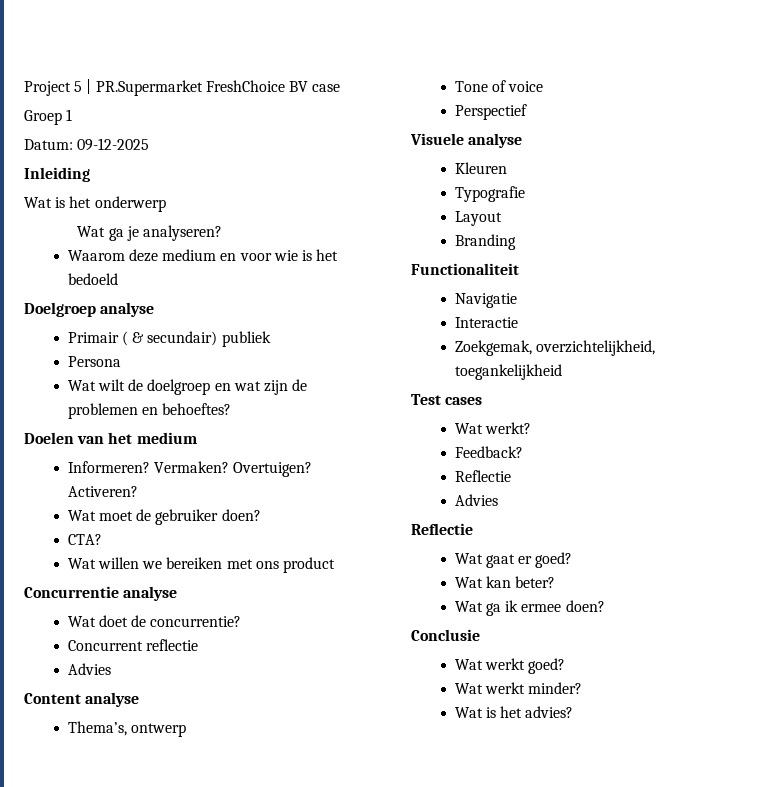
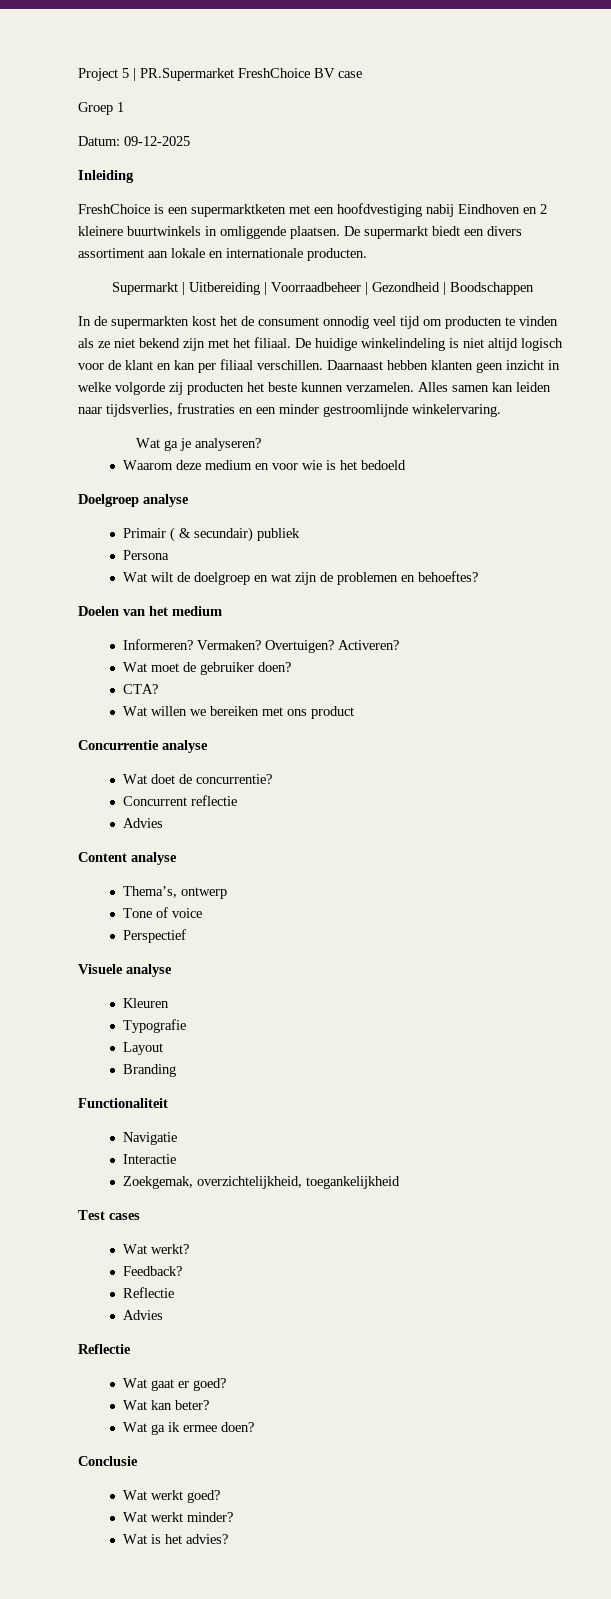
- Wat is het onderwerp
+ FreshChoice is een supermarktketen met een hoofdvestiging nabij Eindhoven en 2 kleinere buurtwinkels in omliggende plaatsen. De supermarkt biedt een divers assortiment aan lokale en internationale producten.
+ Supermarkt | Uitbereiding | Voorraadbeheer | Gezondheid | Boodschappen
+ In de supermarkten kost het de consument onnodig veel tijd om producten te vinden als ze niet bekend zijn met het filiaal. De huidige winkelindeling is niet altijd logisch voor de klant en kan per filiaal verschillen. Daarnaast hebben klanten geen inzicht in welke volgorde zij producten het beste kunnen verzamelen. Alles samen kan leiden naar tijdsverlies, frustraties en een minder gestroomlijnde winkelervaring.

